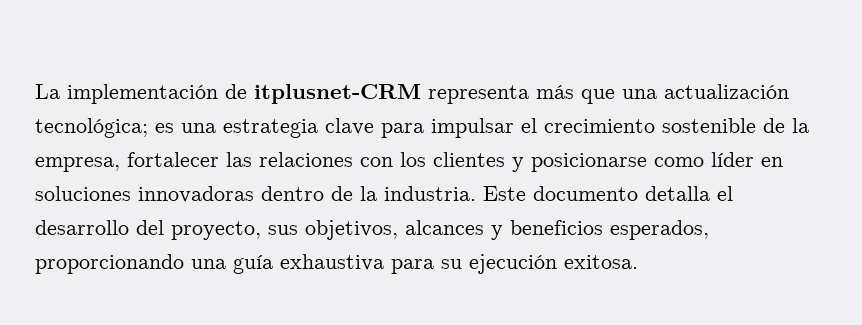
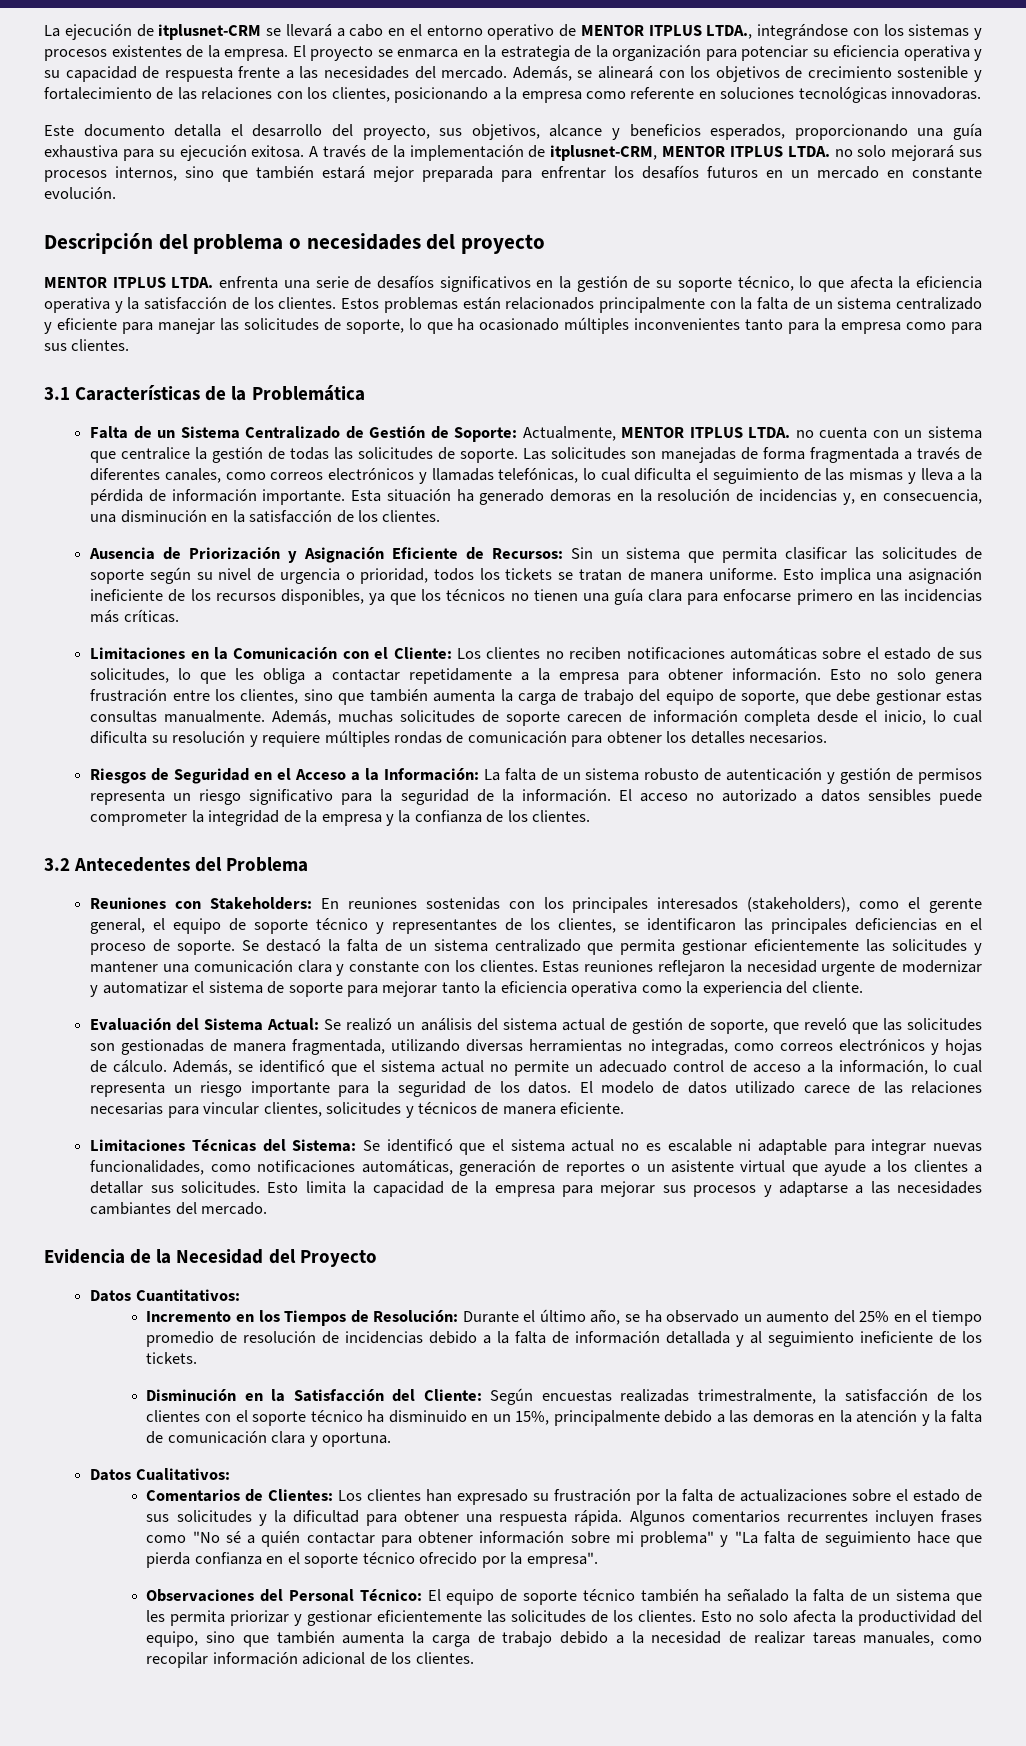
- La implementación de itplusnet-CRM representa más que una actualización tecnológica; es una estrategia clave para impulsar el crecimiento sostenible de la empresa, fortalecer las relaciones con los clientes y posicionarse como líder en soluciones innovadoras dentro de la industria. Este documento detalla el desarrollo del proyecto, sus objetivos, alcances y beneficios esperados, proporcionando una guía exhaustiva para su ejecución exitosa.
+ La ejecución de itplusnet-CRM se llevará a cabo en el entorno operativo de MENTOR ITPLUS LTDA., integrándose con los sistemas y procesos existentes de la empresa. El proyecto se enmarca en la estrategia de la organización para potenciar su eficiencia operativa y su capacidad de respuesta frente a las necesidades del mercado. Además, se alineará con los objetivos de crecimiento sostenible y fortalecimiento de las relaciones con los clientes, posicionando a la empresa como referente en soluciones tecnológicas innovadoras.
+ Este documento detalla el desarrollo del proyecto, sus objetivos, alcance y beneficios esperados, proporcionando una guía exhaustiva para su ejecución exitosa.
+ A través de la implementación de itplusnet-CRM, MENTOR ITPLUS LTDA. no solo mejorará sus procesos internos, sino que también estará mejor preparada para enfrentar los desafíos futuros en un mercado en constante evolución.
+ Descripción del problema o necesidades del proyecto
+ MENTOR ITPLUS LTDA. enfrenta una serie de desafíos significativos en la gestión de su soporte técnico, lo que afecta la eficiencia operativa y la satisfacción de los clientes. Estos problemas están relacionados principalmente con la falta de un sistema centralizado y eficiente para manejar las solicitudes de soporte, lo que ha ocasionado múltiples inconvenientes tanto para la empresa como para sus clientes.
+ 3.1 Características de la Problemática
+ Falta de un Sistema Centralizado de Gestión de Soporte: Actualmente, MENTOR ITPLUS LTDA. no cuenta con un sistema que centralice la gestión de todas las solicitudes de soporte. Las solicitudes son manejadas de forma fragmentada a través de diferentes canales, como correos electrónicos y llamadas telefónicas, lo cual dificulta el seguimiento de las mismas y lleva a la pérdida de información importante. Esta situación ha generado demoras en la resolución de incidencias y, en consecuencia, una disminución en la satisfacción de los clientes.
+ Ausencia de Priorización y Asignación Eficiente de Recursos: Sin un sistema que permita clasificar las solicitudes de soporte según su nivel de urgencia o prioridad, todos los tickets se tratan de manera uniforme. Esto implica una asignación ineficiente de los recursos disponibles, ya que los técnicos no tienen una guía clara para enfocarse primero en las incidencias más críticas.
+ Limitaciones en la Comunicación con el Cliente: Los clientes no reciben notificaciones automáticas sobre el estado de sus solicitudes, lo que les obliga a contactar repetidamente a la empresa para obtener información. Esto no solo genera frustración entre los clientes, sino que también aumenta la carga de trabajo del equipo de soporte, que debe gestionar estas consultas manualmente. Además, muchas solicitudes de soporte carecen de información completa desde el inicio, lo cual dificulta su resolución y requiere múltiples rondas de comunicación para obtener los detalles necesarios.
+ Riesgos de Seguridad en el Acceso a la Información: La falta de un sistema robusto de autenticación y gestión de permisos representa un riesgo significativo para la seguridad de la información. El acceso no autorizado a datos sensibles puede comprometer la integridad de la empresa y la confianza de los clientes.
+ 3.2 Antecedentes del Problema
+ Reuniones con Stakeholders: En reuniones sostenidas con los principales interesados (stakeholders), como el gerente general, el equipo de soporte técnico y representantes de los clientes, se identificaron las principales deficiencias en el proceso de soporte. Se destacó la falta de un sistema centralizado que permita gestionar eficientemente las solicitudes y mantener una comunicación clara y constante con los clientes. Estas reuniones reflejaron la necesidad urgente de modernizar y automatizar el sistema de soporte para mejorar tanto la eficiencia operativa como la experiencia del cliente.
+ Evaluación del Sistema Actual: Se realizó un análisis del sistema actual de gestión de soporte, que reveló que las solicitudes son gestionadas de manera fragmentada, utilizando diversas herramientas no integradas, como correos electrónicos y hojas de cálculo. Además, se identificó que el sistema actual no permite un adecuado control de acceso a la información, lo cual representa un riesgo importante para la seguridad de los datos. El modelo de datos utilizado carece de las relaciones necesarias para vincular clientes, solicitudes y técnicos de manera eficiente.
+ Limitaciones Técnicas del Sistema: Se identificó que el sistema actual no es escalable ni adaptable para integrar nuevas funcionalidades, como notificaciones automáticas, generación de reportes o un asistente virtual que ayude a los clientes a detallar sus solicitudes. Esto limita la capacidad de la empresa para mejorar sus procesos y adaptarse a las necesidades cambiantes del mercado.
+ Evidencia de la Necesidad del Proyecto
+ Datos Cuantitativos:
+ Incremento en los Tiempos de Resolución: Durante el último año, se ha observado un aumento del 25% en el tiempo promedio de resolución de incidencias debido a la falta de información detallada y al seguimiento ineficiente de los tickets.
+ Disminución en la Satisfacción del Cliente: Según encuestas realizadas trimestralmente, la satisfacción de los clientes con el soporte técnico ha disminuido en un 15%, principalmente debido a las demoras en la atención y la falta de comunicación clara y oportuna.
+ Datos Cualitativos:
+ Comentarios de Clientes: Los clientes han expresado su frustración por la falta de actualizaciones sobre el estado de sus solicitudes y la dificultad para obtener una respuesta rápida. Algunos comentarios recurrentes incluyen frases como "No sé a quién contactar para obtener información sobre mi problema" y "La falta de seguimiento hace que pierda confianza en el soporte técnico ofrecido por la empresa".
+ Observaciones del Personal Técnico: El equipo de soporte técnico también ha señalado la falta de un sistema que les permita priorizar y gestionar eficientemente las solicitudes de los clientes. Esto no solo afecta la productividad del equipo, sino que también aumenta la carga de trabajo debido a la necesidad de realizar tareas manuales, como recopilar información adicional de los clientes.

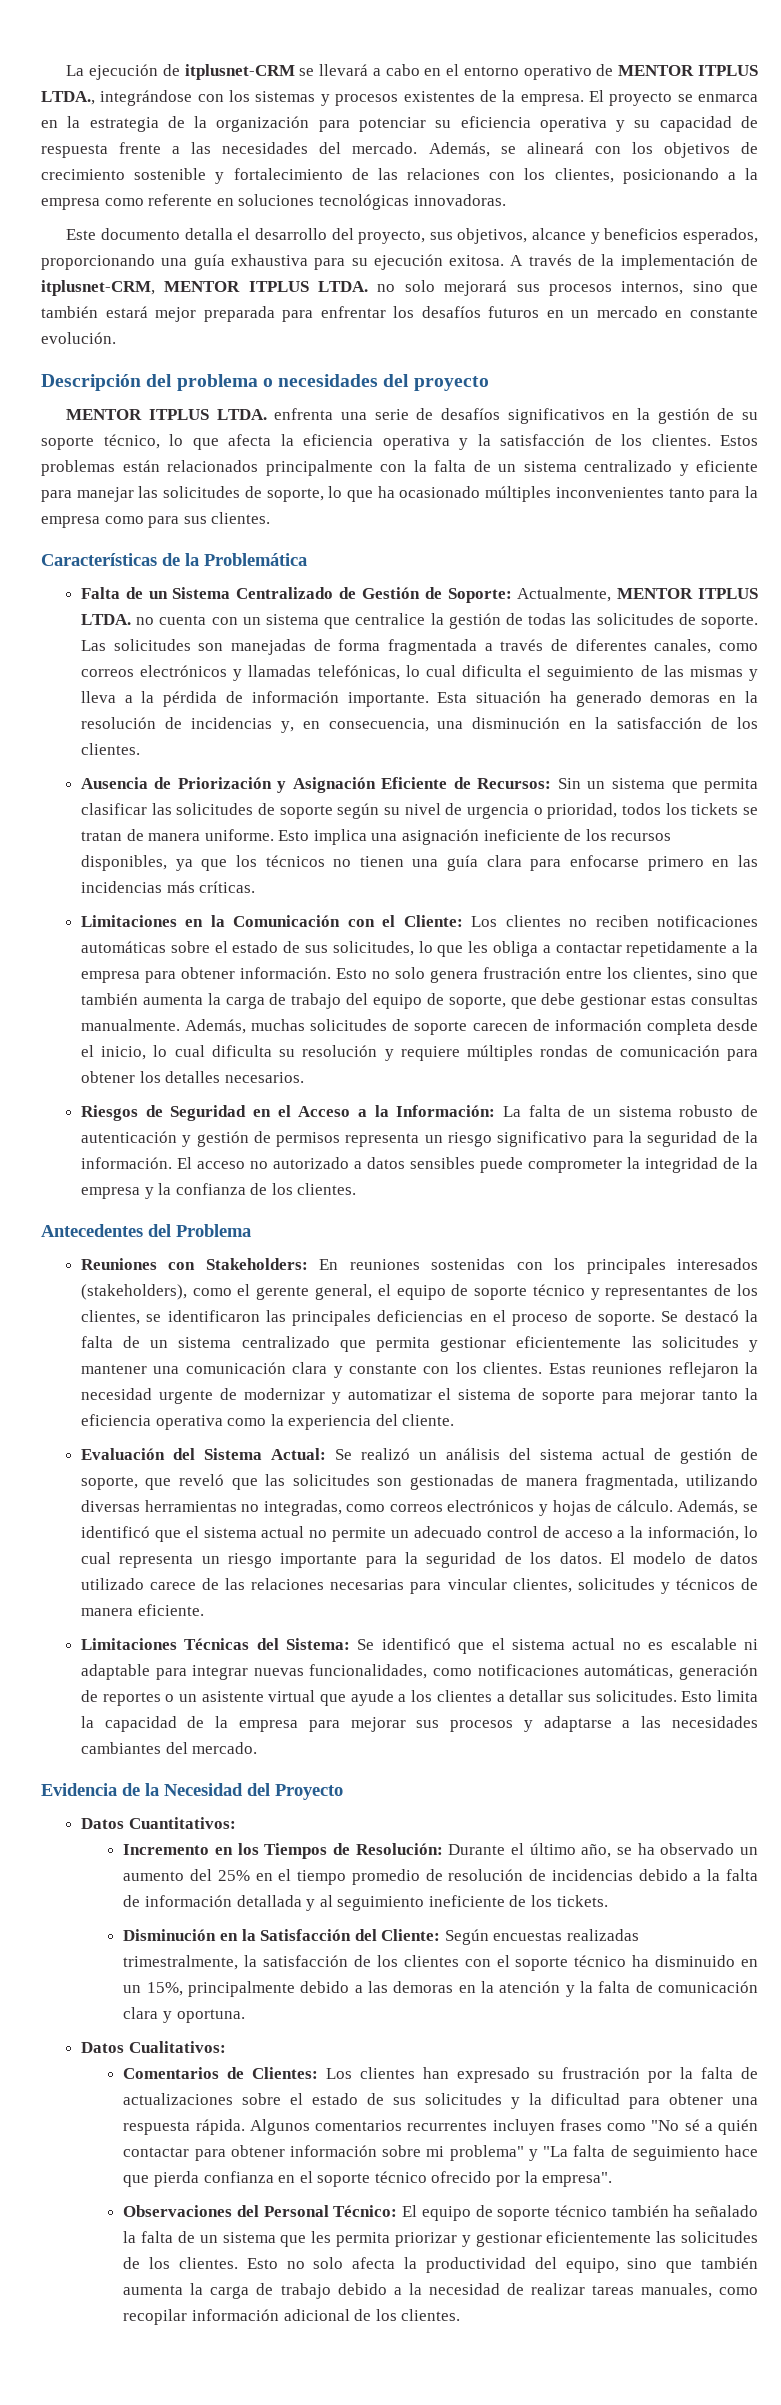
- 3.1 Características de la Problemática
+ Características de la Problemática
- 3.2 Antecedentes del Problema
+ Antecedentes del Problema

